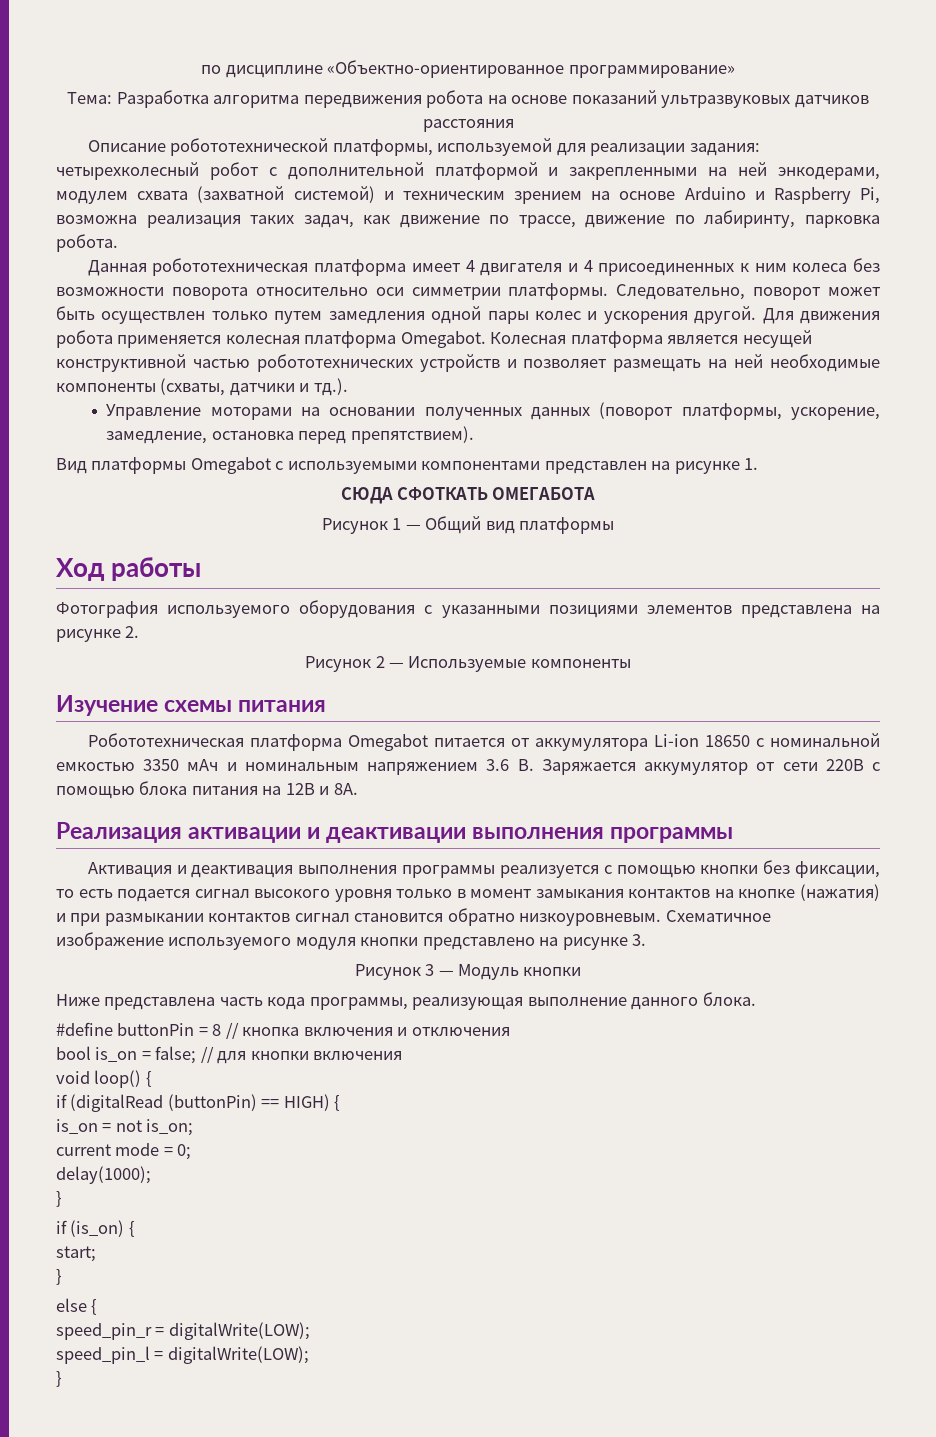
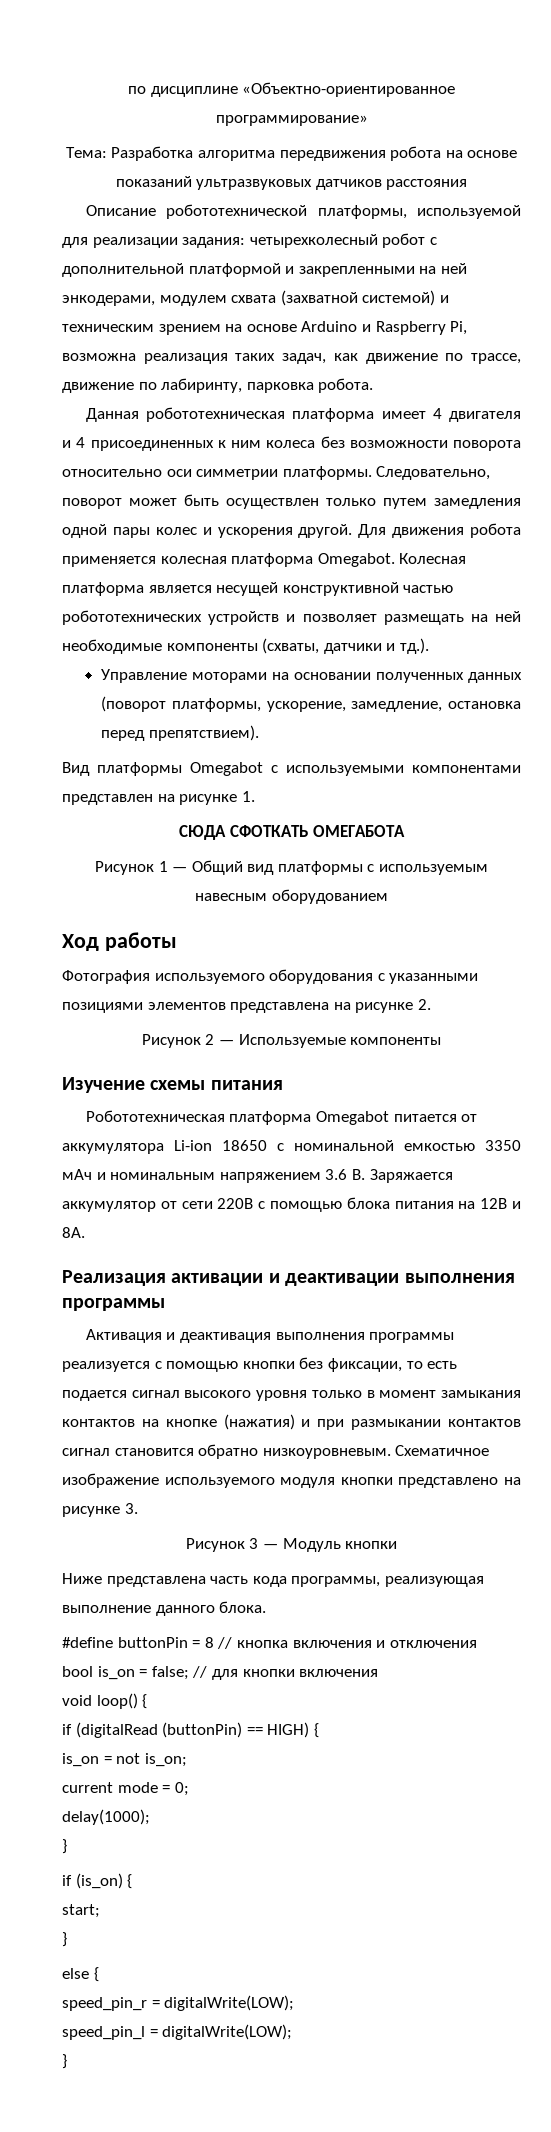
- Рисунок 1 — Общий вид платформы
+ Рисунок 1 — Общий вид платформы с используемым навесным оборудованием

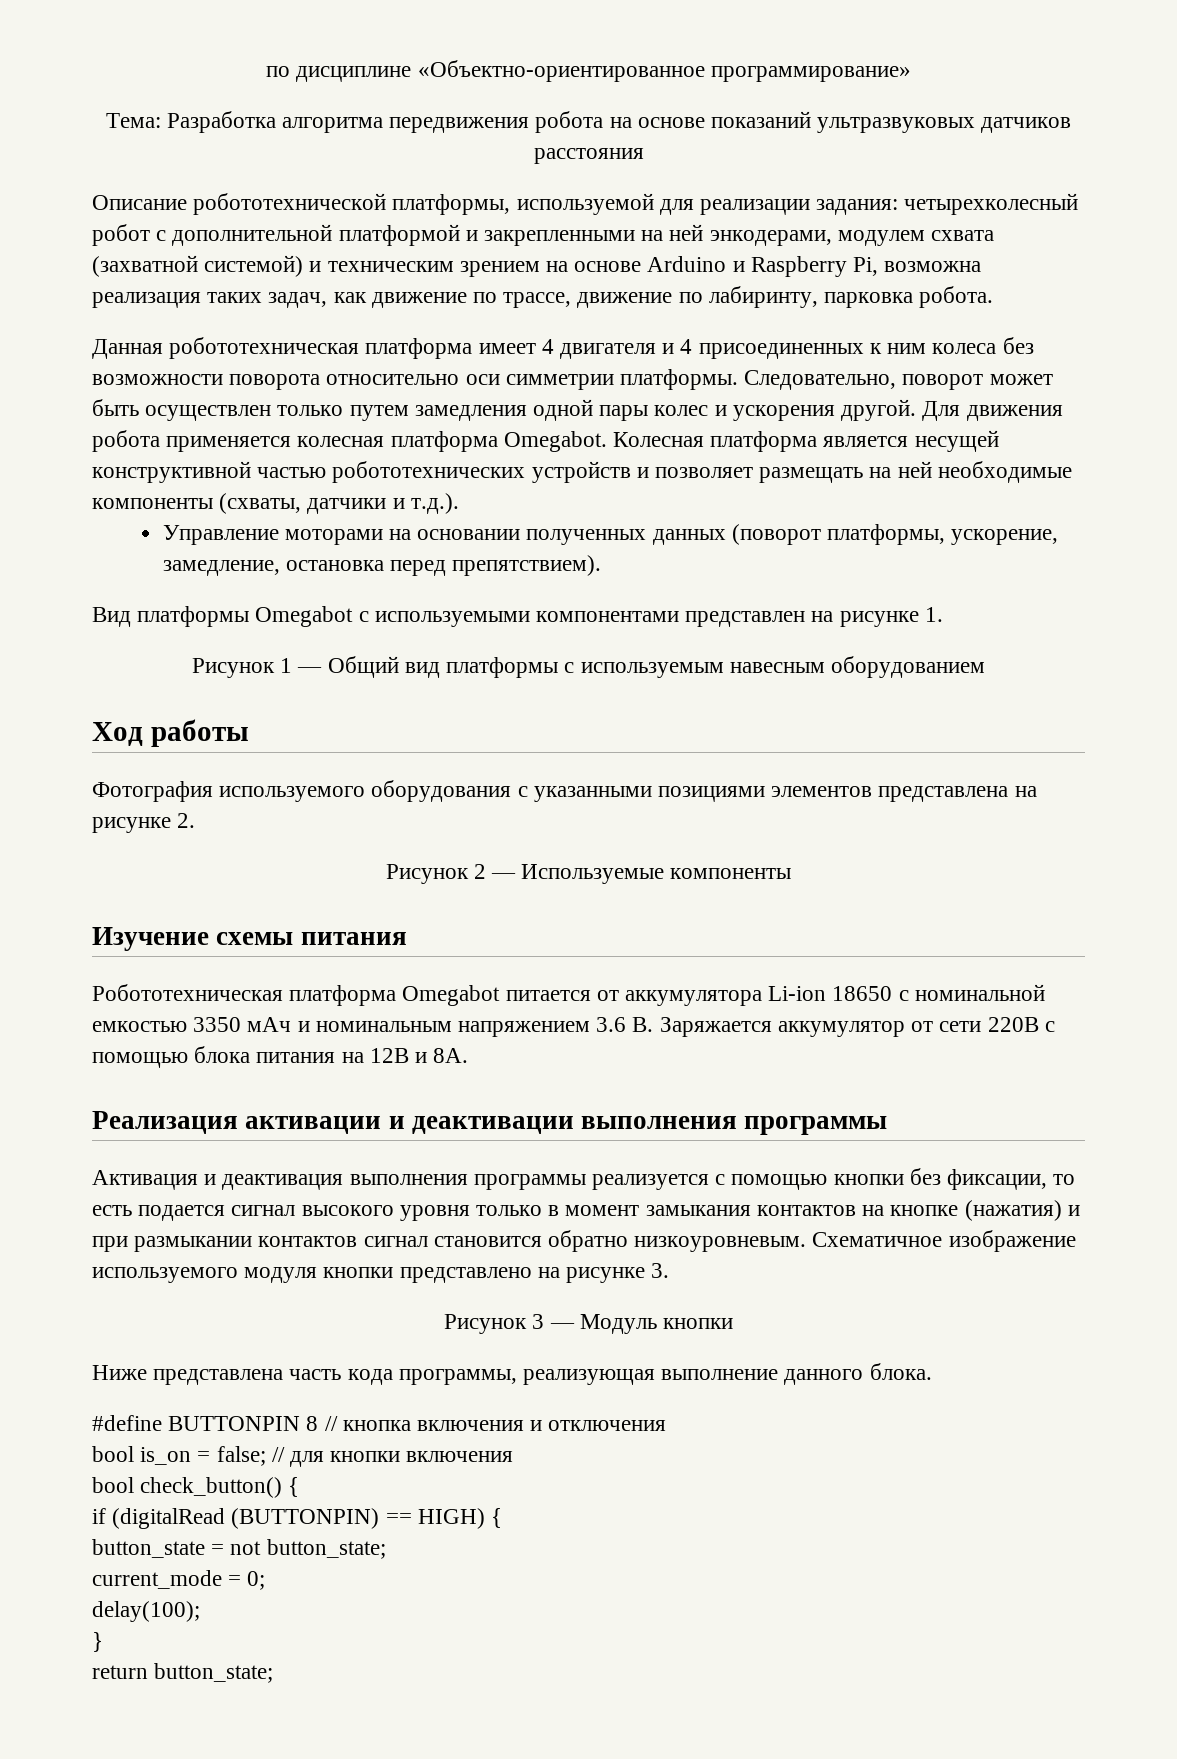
- Колесная платформа является несущей конструктивной частью робототехнических устройств и позволяет размещать на ней необходимые компоненты (схваты, датчики и тд.).
+ Колесная платформа является несущей конструктивной частью робототехнических устройств и позволяет размещать на ней необходимые компоненты (схваты, датчики и т.д.).
- СЮДА СФОТКАТЬ ОМЕГАБОТА
- #define buttonPin = 8 // кнопка включения и отключения
+ #define BUTTONPIN 8 // кнопка включения и отключения
- void loop() {
+ bool check_button() {
- if (digitalRead (buttonPin) == HIGH) {
+ if (digitalRead (BUTTONPIN) == HIGH) {
- is_on = not is_on;
- current mode = 0;
+ button_state = not button_state;
+ current_mode = 0;
- delay(1000);
+ delay(100);
  }
- if (is_on) {
- start;
- }
- else {
- speed_pin_r = digitalWrite(LOW);
- speed_pin_l = digitalWrite(LOW);
- }
+ return button_state;

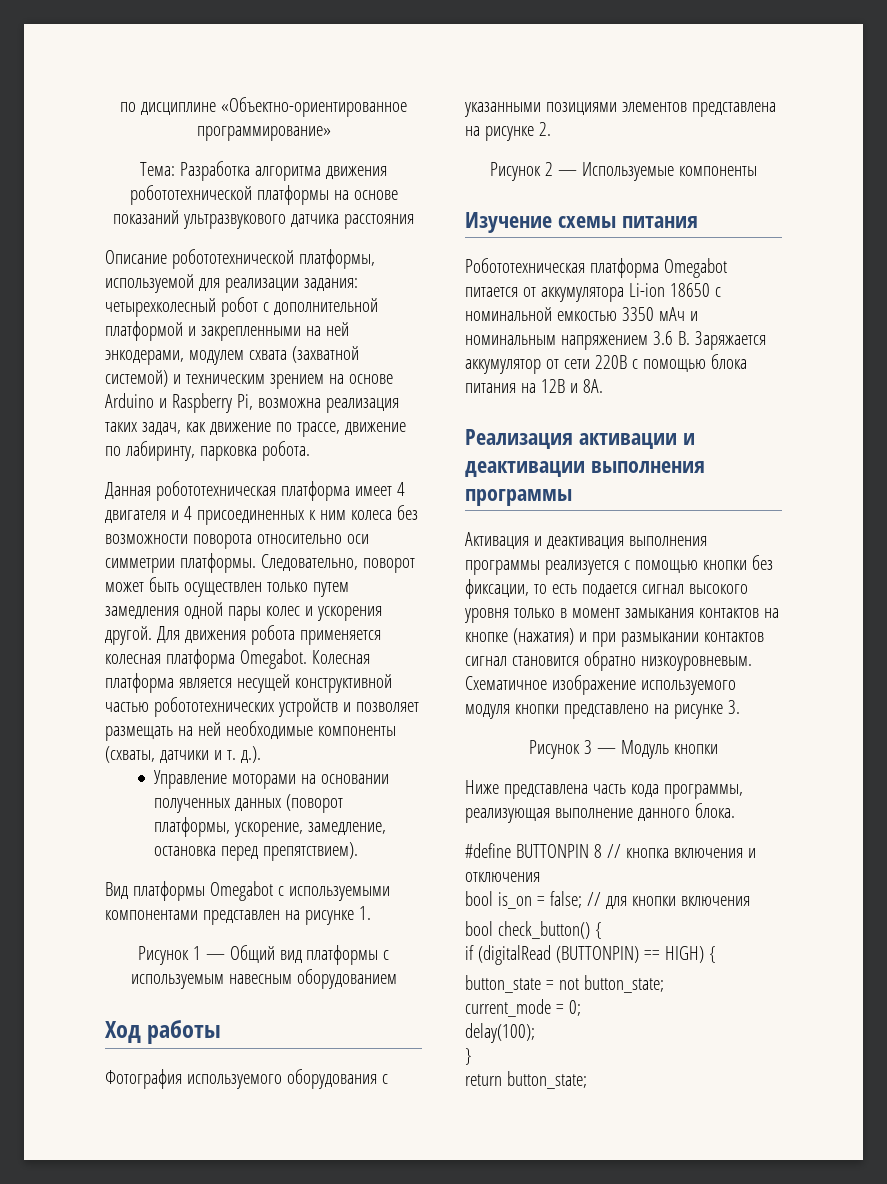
- Тема: Разработка алгоритма передвижения робота на основе показаний ультразвуковых датчиков расстояния
+ Тема: Разработка алгоритма движения робототехнической платформы на основе показаний ультразвукового датчика расстояния
- Колесная платформа является несущей конструктивной частью робототехнических устройств и позволяет размещать на ней необходимые компоненты (схваты, датчики и т.д.).
+ Колесная платформа является несущей конструктивной частью робототехнических устройств и позволяет размещать на ней необходимые компоненты (схваты, датчики и т. д.).

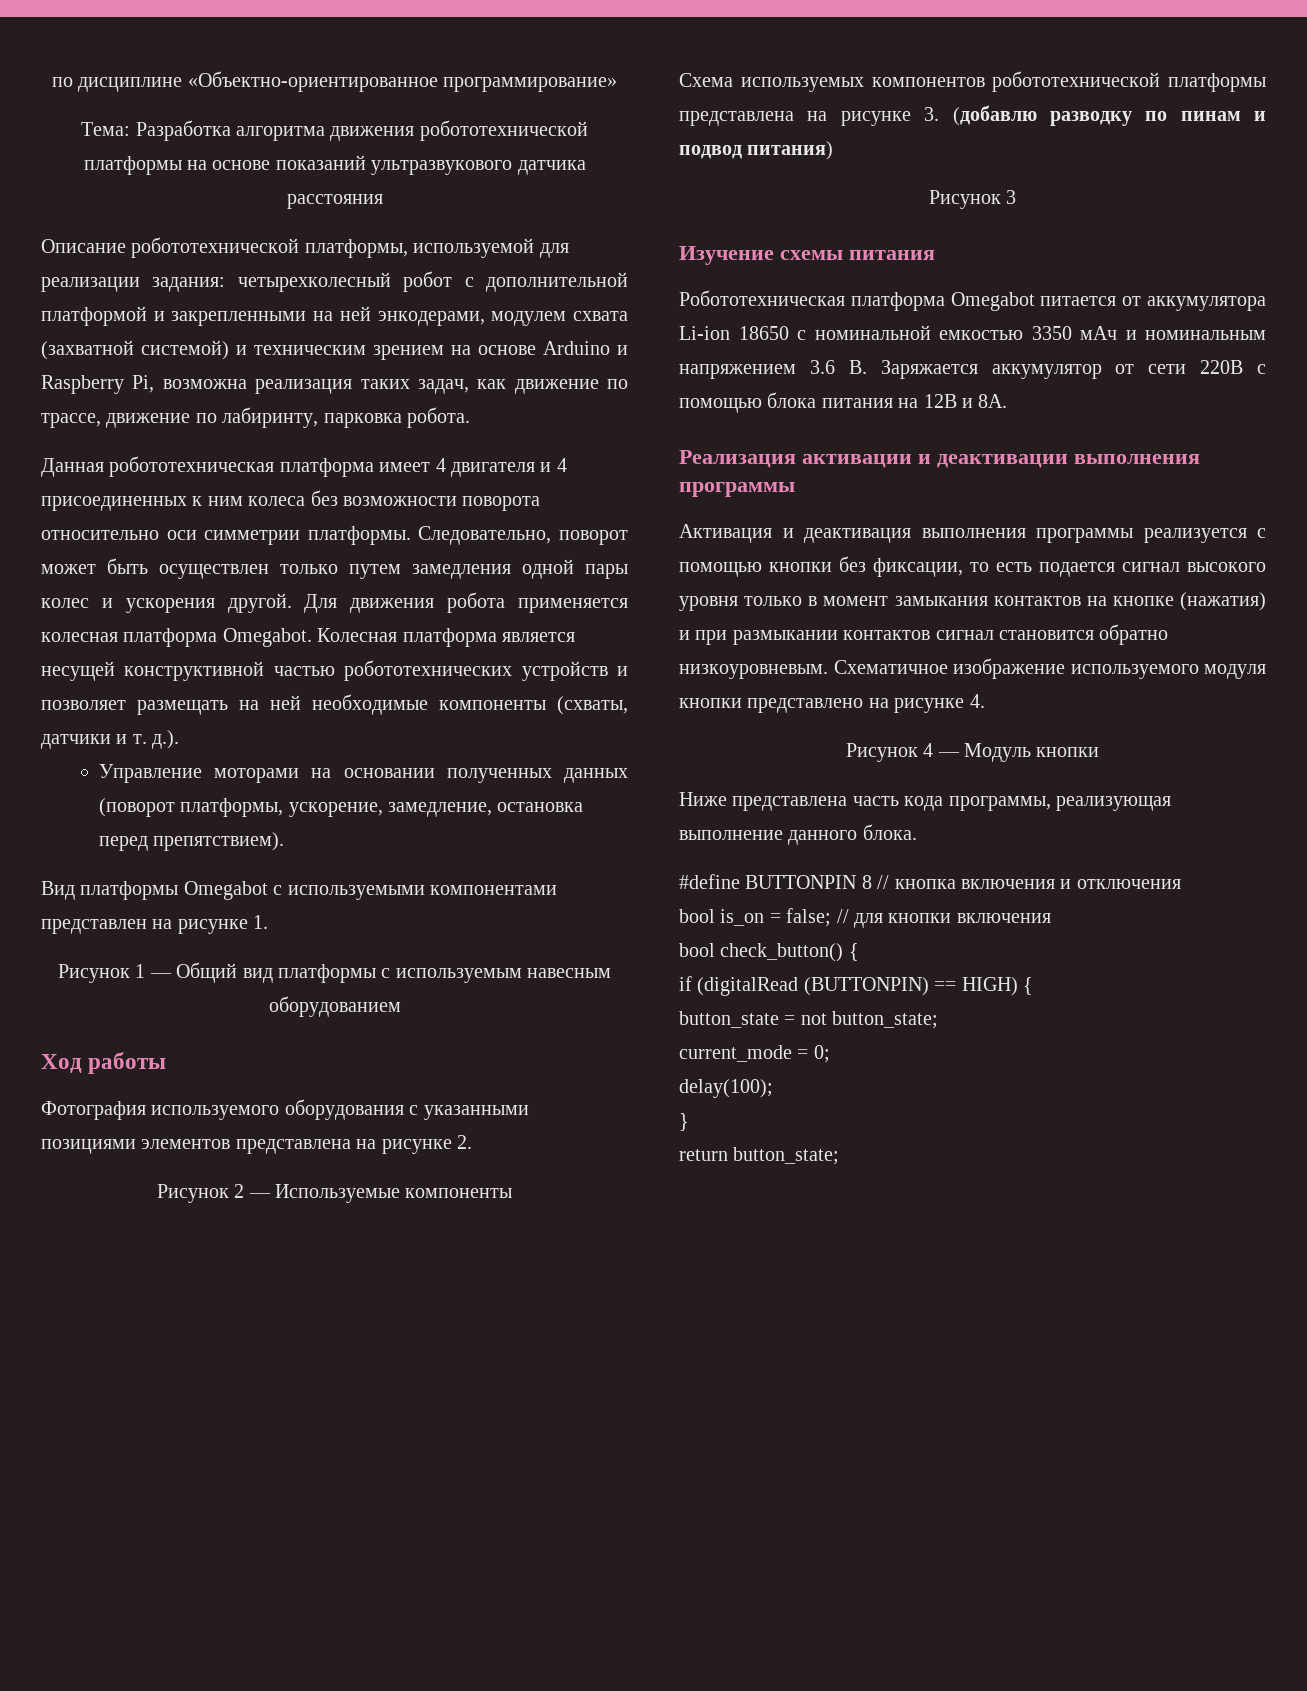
+ Схема используемых компонентов робототехнической платформы представлена на рисунке 3. (добавлю разводку по пинам и подвод питания)
+ Рисунок 3
- Схематичное изображение используемого модуля кнопки представлено на рисунке 3.
- Рисунок 3 — Модуль кнопки
+ Схематичное изображение используемого модуля кнопки представлено на рисунке 4.
+ Рисунок 4 — Модуль кнопки

